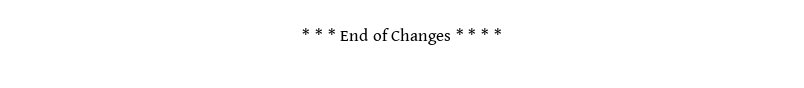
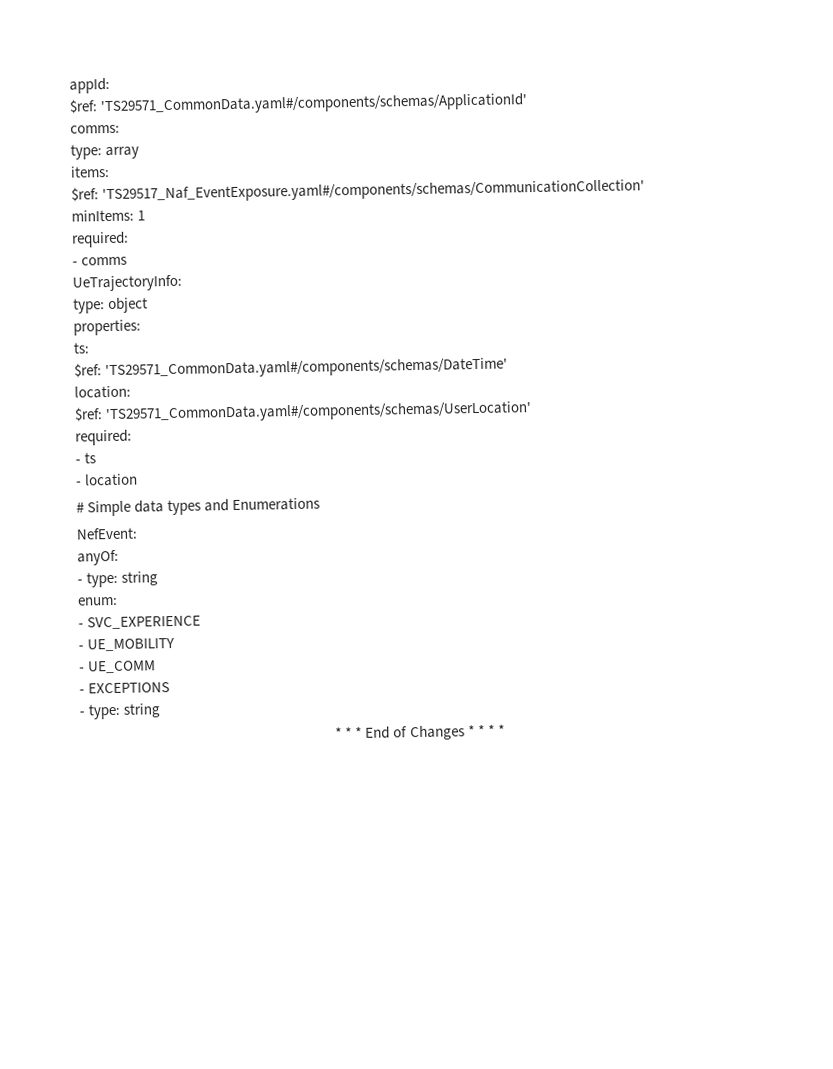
+ appId:
+ $ref: 'TS29571_CommonData.yaml#/components/schemas/ApplicationId'
+ comms:
+ type: array
+ items:
+ $ref: 'TS29517_Naf_EventExposure.yaml#/components/schemas/CommunicationCollection'
+ minItems: 1
+ required:
+ - comms
+ UeTrajectoryInfo:
+ type: object
+ properties:
+ ts:
+ $ref: 'TS29571_CommonData.yaml#/components/schemas/DateTime'
+ location:
+ $ref: 'TS29571_CommonData.yaml#/components/schemas/UserLocation'
+ required:
+ - ts
+ - location
+ # Simple data types and Enumerations
+ NefEvent:
+ anyOf:
+ - type: string
+ enum:
+ - SVC_EXPERIENCE
+ - UE_MOBILITY
+ - UE_COMM
+ - EXCEPTIONS
+ - type: string

